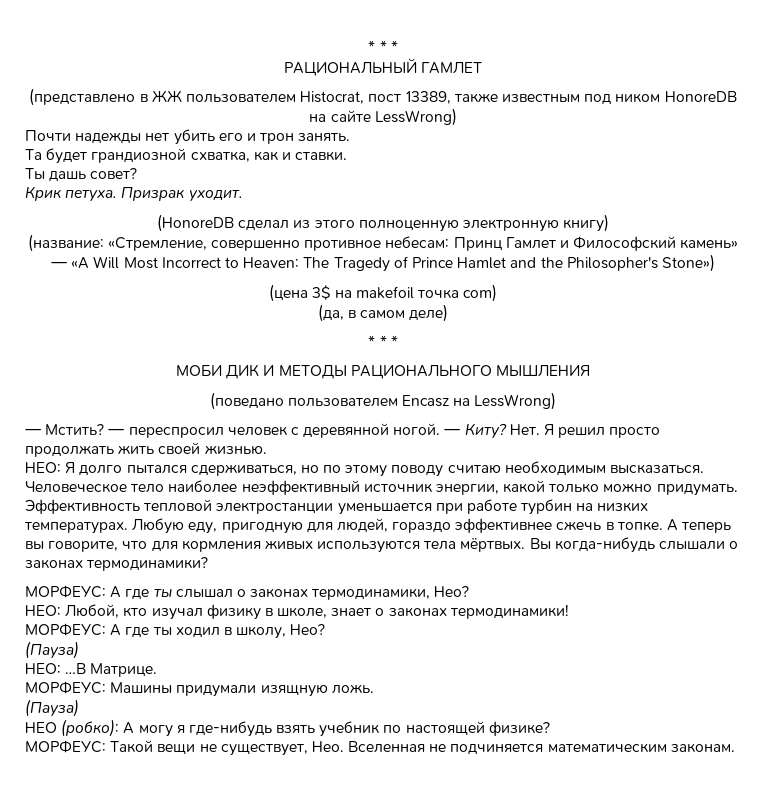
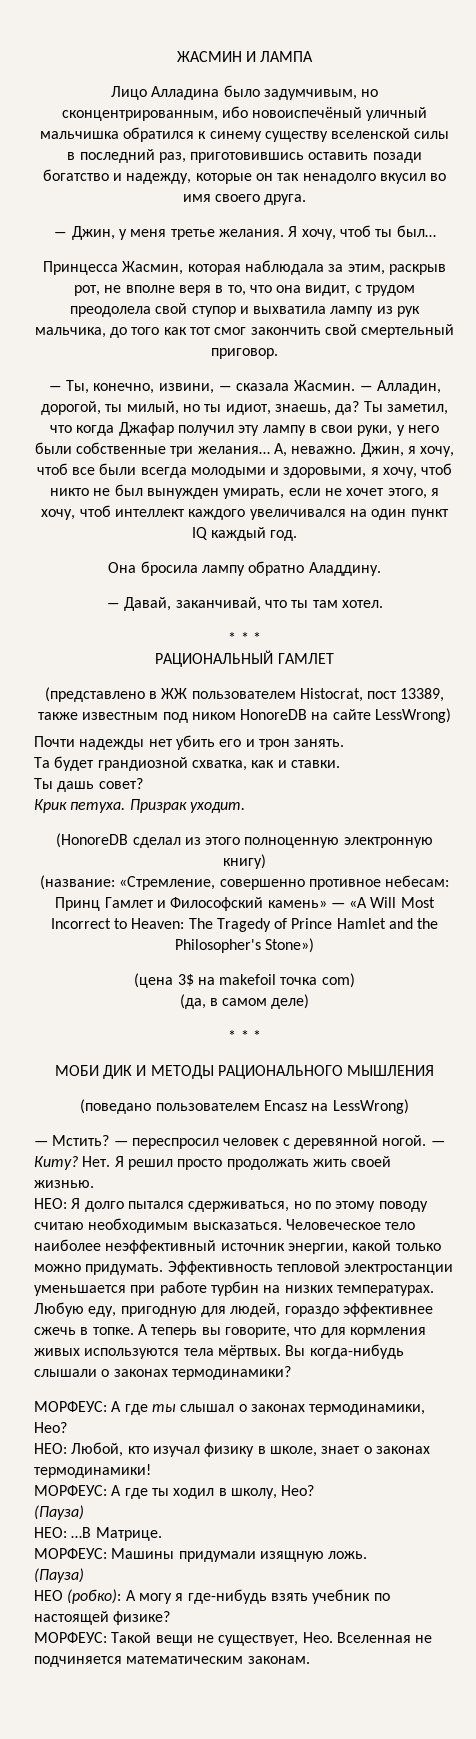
+ ЖАСМИН И ЛАМПА
+ Лицо Алладина было задумчивым, но сконцентрированным, ибо новоиспечёный уличный мальчишка обратился к синему существу вселенской силы в последний раз, приготовившись оставить позади богатство и надежду, которые он так ненадолго вкусил во имя своего друга.
+ ― Джин, у меня третье желания. Я хочу, чтоб ты был…
+ Принцесса Жасмин, которая наблюдала за этим, раскрыв рот, не вполне веря в то, что она видит, с трудом преодолела свой ступор и выхватила лампу из рук мальчика, до того как тот смог закончить свой смертельный приговор.
+ ― Ты, конечно, извини, ― сказала Жасмин. ― Алладин, дорогой, ты милый, но ты идиот, знаешь, да? Ты заметил, что когда Джафар получил эту лампу в свои руки, у него были собственные три желания… А, неважно. Джин, я хочу, чтоб все были всегда молодыми и здоровыми, я хочу, чтоб никто не был вынужден умирать, если не хочет этого, я хочу, чтоб интеллект каждого увеличивался на один пункт IQ каждый год.
+ Она бросила лампу обратно Аладдину.
+ ― Давай, заканчивай, что ты там хотел.

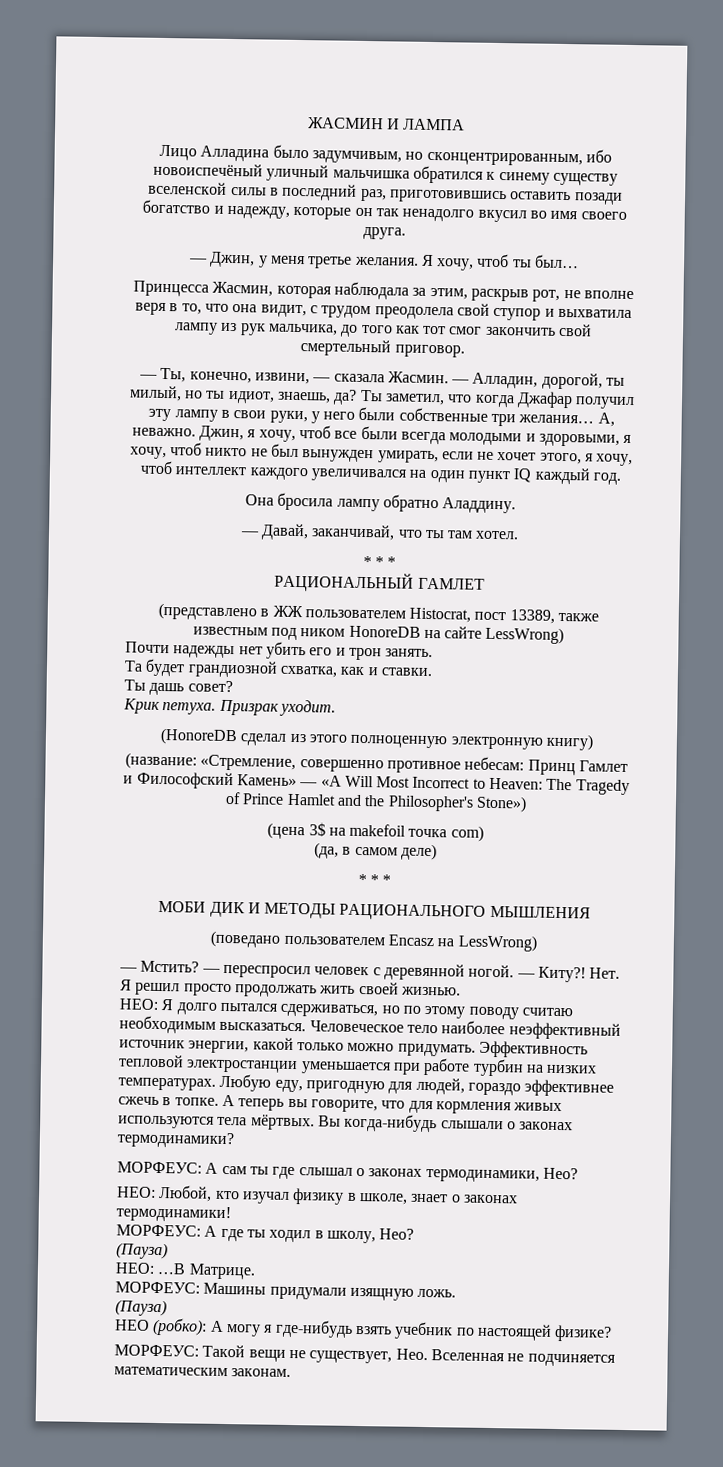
- (название: «Стремление, совершенно противное небесам: Принц Гамлет и Философский камень» — «A Will Most Incorrect to Heaven: The Tragedy of Prince Hamlet and the Philosopher's Stone»)
+ (название: «Стремление, совершенно противное небесам: Принц Гамлет и Философский Камень» — «A Will Most Incorrect to Heaven: The Tragedy of Prince Hamlet and the Philosopher's Stone»)
- — Киту?
+ — Киту?!
- МОРФЕУС: А где ты слышал о законах термодинамики, Нео?
+ МОРФЕУС: А сам ты где слышал о законах термодинамики, Нео?

